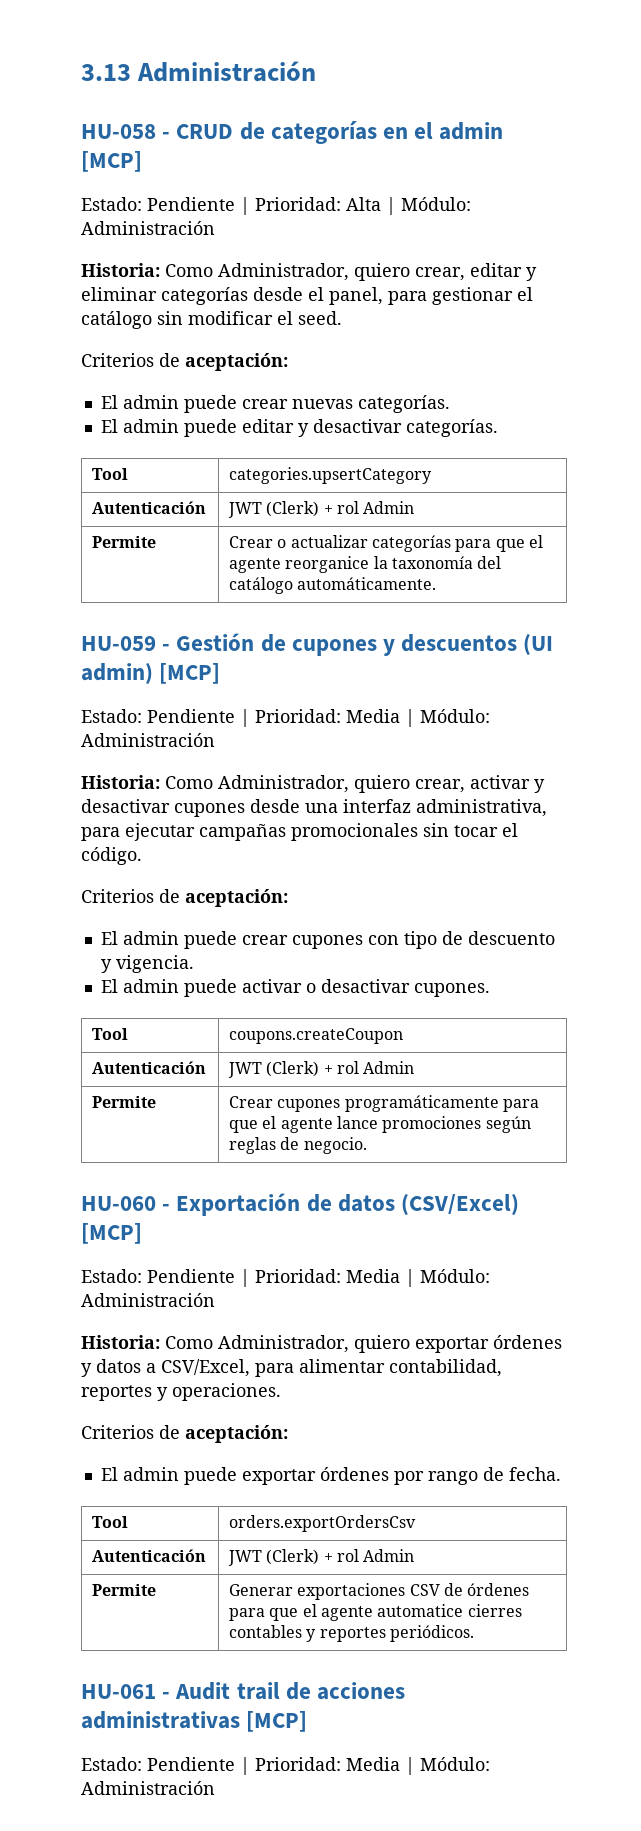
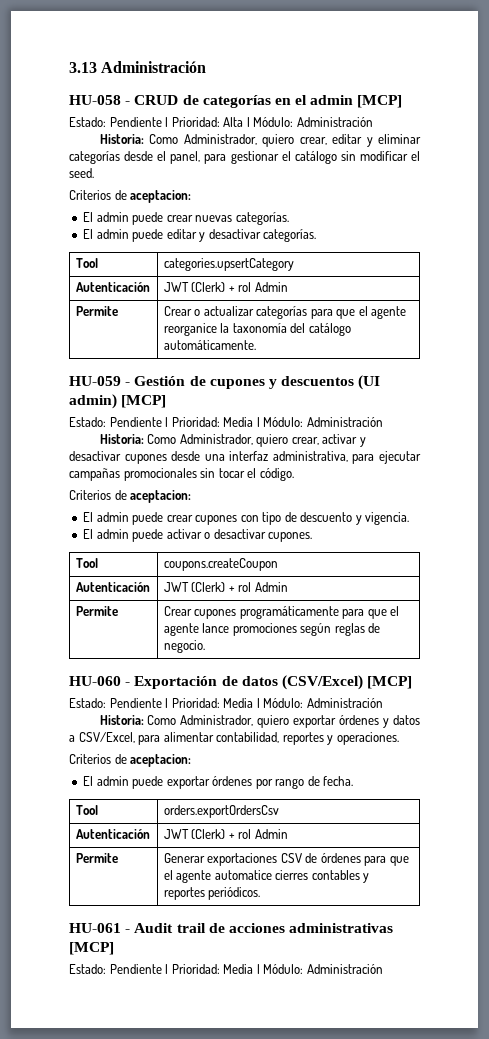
  Historia: Como Administrador, quiero crear, editar y eliminar categorías desde el panel, para gestionar el catálogo sin modificar el seed.
- Criterios de aceptación:
+ Criterios de aceptacion:
  Historia: Como Administrador, quiero crear, activar y desactivar cupones desde una interfaz administrativa, para ejecutar campañas promocionales sin tocar el código.
- Criterios de aceptación:
+ Criterios de aceptacion:
  Historia: Como Administrador, quiero exportar órdenes y datos a CSV/Excel, para alimentar contabilidad, reportes y operaciones.
- Criterios de aceptación:
+ Criterios de aceptacion:

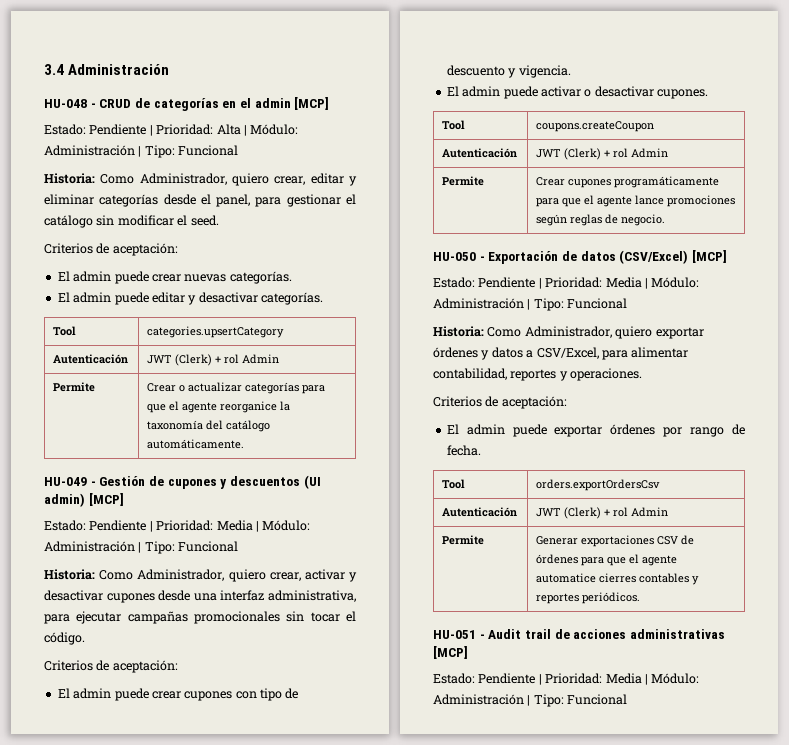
- 3.13 Administración
- HU-058 - CRUD de categorías en el admin [MCP]
+ 3.4 Administración
+ HU-048 - CRUD de categorías en el admin [MCP]
- Estado: Pendiente | Prioridad: Alta | Módulo: Administración
+ Estado: Pendiente | Prioridad: Alta | Módulo: Administración | Tipo: Funcional
  Historia: Como Administrador, quiero crear, editar y eliminar categorías desde el panel, para gestionar el catálogo sin modificar el seed.
- Criterios de aceptacion:
+ Criterios de aceptación:
- HU-059 - Gestión de cupones y descuentos (UI admin) [MCP]
- Estado: Pendiente | Prioridad: Media | Módulo: Administración
+ HU-049 - Gestión de cupones y descuentos (UI admin) [MCP]
+ Estado: Pendiente | Prioridad: Media | Módulo: Administración | Tipo: Funcional
  Historia: Como Administrador, quiero crear, activar y desactivar cupones desde una interfaz administrativa, para ejecutar campañas promocionales sin tocar el código.
- Criterios de aceptacion:
+ Criterios de aceptación:
- HU-060 - Exportación de datos (CSV/Excel) [MCP]
- Estado: Pendiente | Prioridad: Media | Módulo: Administración
+ HU-050 - Exportación de datos (CSV/Excel) [MCP]
+ Estado: Pendiente | Prioridad: Media | Módulo: Administración | Tipo: Funcional
  Historia: Como Administrador, quiero exportar órdenes y datos a CSV/Excel, para alimentar contabilidad, reportes y operaciones.
- Criterios de aceptacion:
+ Criterios de aceptación:
- HU-061 - Audit trail de acciones administrativas [MCP]
- Estado: Pendiente | Prioridad: Media | Módulo: Administración
+ HU-051 - Audit trail de acciones administrativas [MCP]
+ Estado: Pendiente | Prioridad: Media | Módulo: Administración | Tipo: Funcional

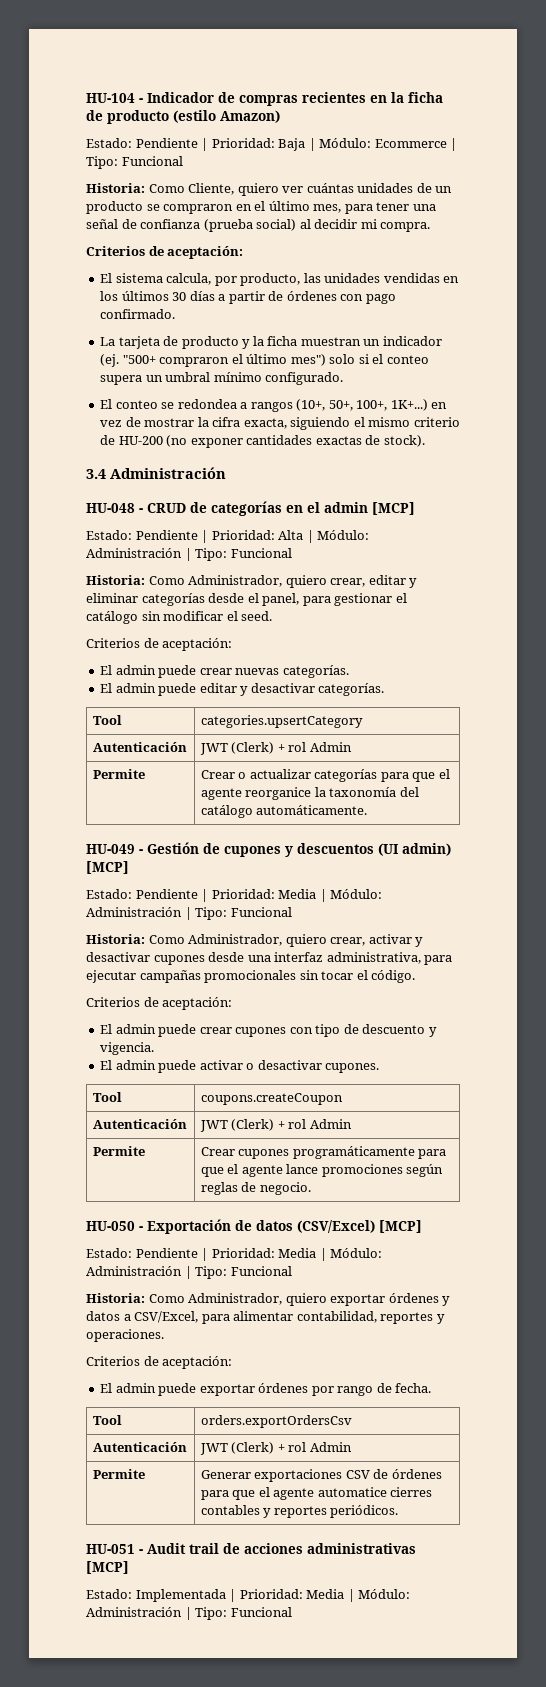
+ HU-104 - Indicador de compras recientes en la ficha de producto (estilo Amazon)
+ Estado: Pendiente | Prioridad: Baja | Módulo: Ecommerce | Tipo: Funcional
+ Historia: Como Cliente, quiero ver cuántas unidades de un producto se compraron en el último mes, para tener una señal de confianza (prueba social) al decidir mi compra.
+ Criterios de aceptación:
+ El sistema calcula, por producto, las unidades vendidas en los últimos 30 días a partir de órdenes con pago confirmado.
+ La tarjeta de producto y la ficha muestran un indicador (ej. "500+ compraron el último mes") solo si el conteo supera un umbral mínimo configurado.
+ El conteo se redondea a rangos (10+, 50+, 100+, 1K+...) en vez de mostrar la cifra exacta, siguiendo el mismo criterio de HU-200 (no exponer cantidades exactas de stock).
  HU-051 - Audit trail de acciones administrativas [MCP]
- Estado: Pendiente | Prioridad: Media | Módulo: Administración | Tipo: Funcional
+ Estado: Implementada | Prioridad: Media | Módulo: Administración | Tipo: Funcional

